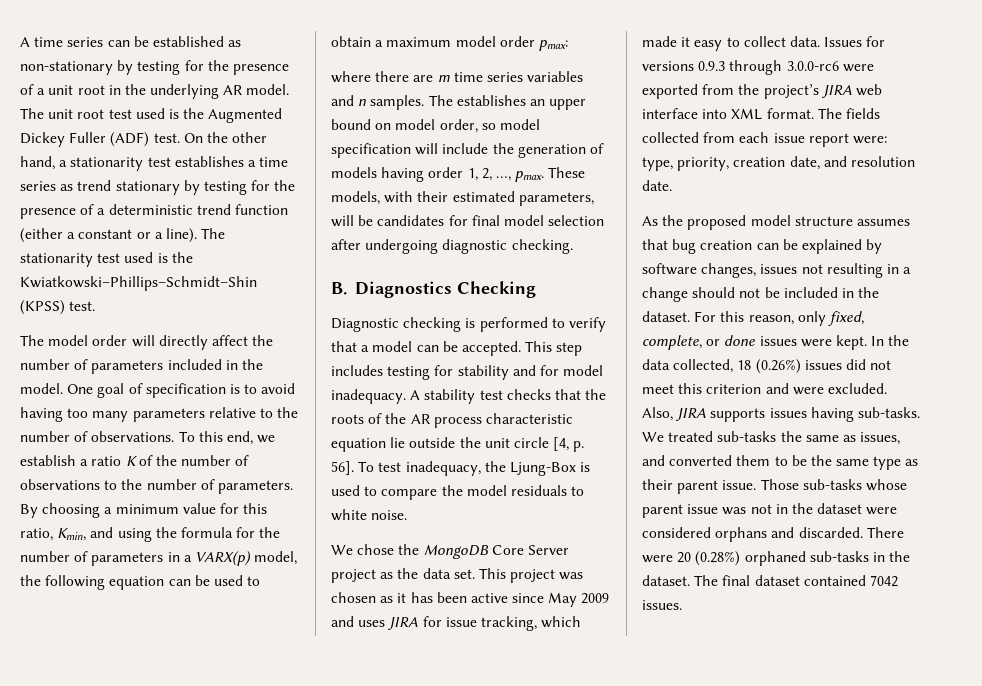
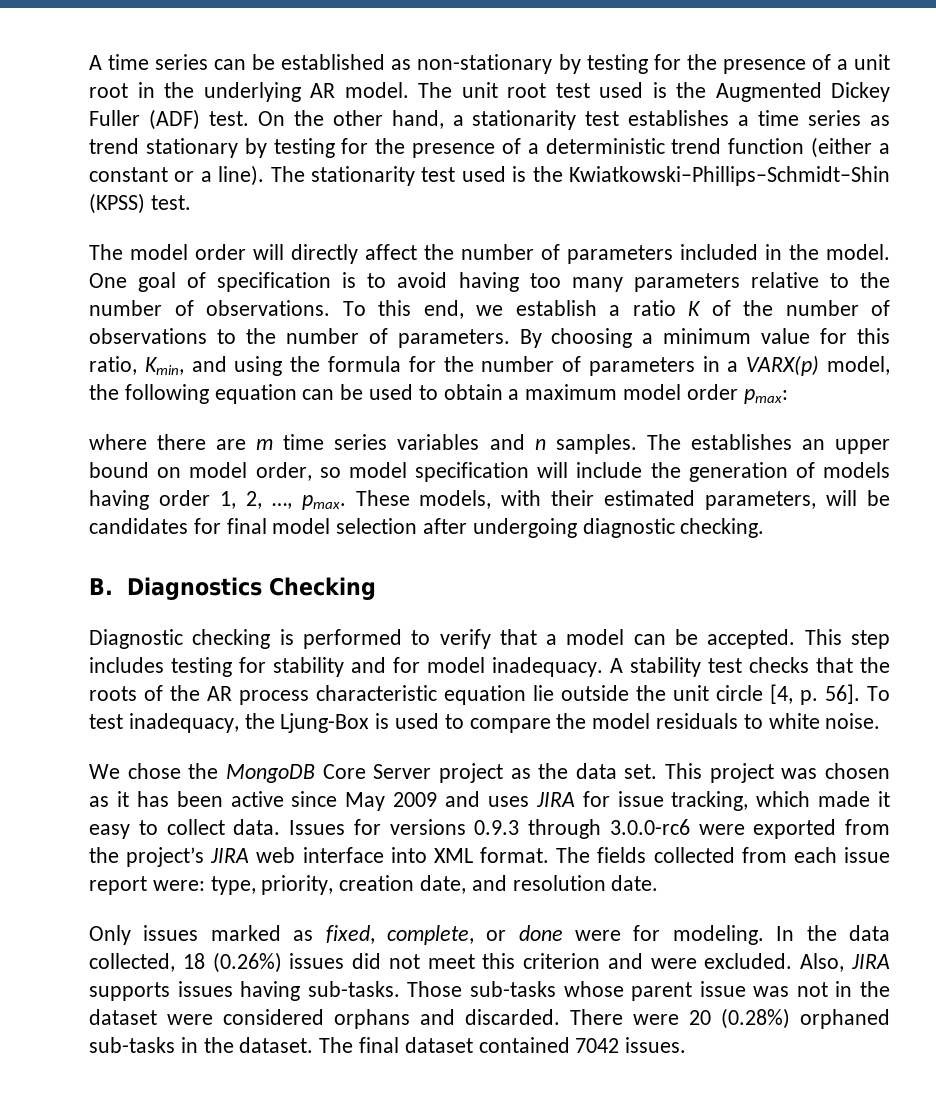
- As the proposed model structure assumes that bug creation can be explained by software changes, issues not resulting in a change should not be included in the dataset. For this reason, only fixed, complete, or done issues were kept.
+ Only issues marked as fixed, complete, or done were for modeling.
- We treated sub-tasks the same as issues, and converted them to be the same type as their parent issue.

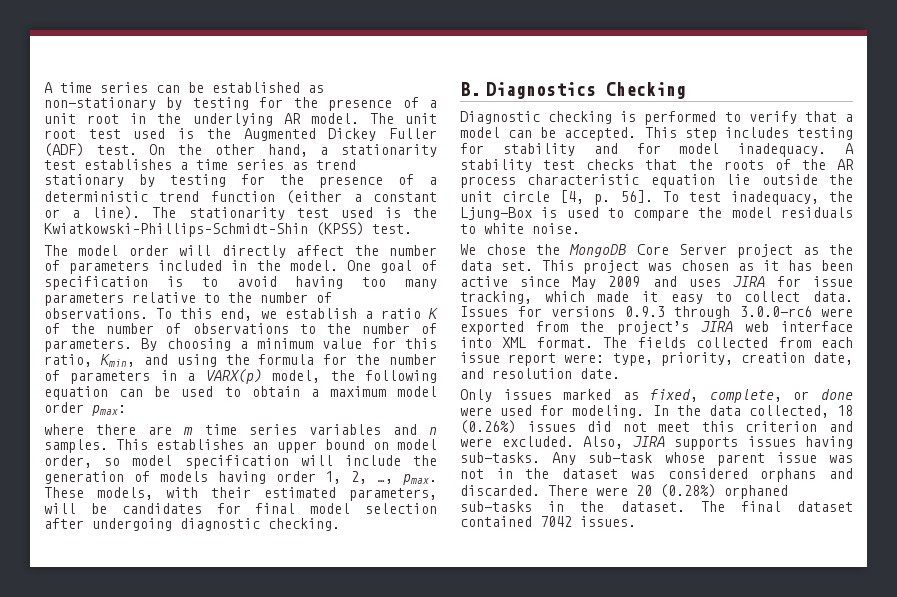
- The establishes an upper bound on model order, so model specification will include the generation of models having order 1, 2, …, pmax.
+ This establishes an upper bound on model order, so model specification will include the generation of models having order 1, 2, …, pmax.
- Only issues marked as fixed, complete, or done were for modeling.
+ Only issues marked as fixed, complete, or done were used for modeling.
- Those sub-tasks whose parent issue was not in the dataset were considered orphans and discarded.
+ Any sub-task whose parent issue was not in the dataset was considered orphans and discarded.

